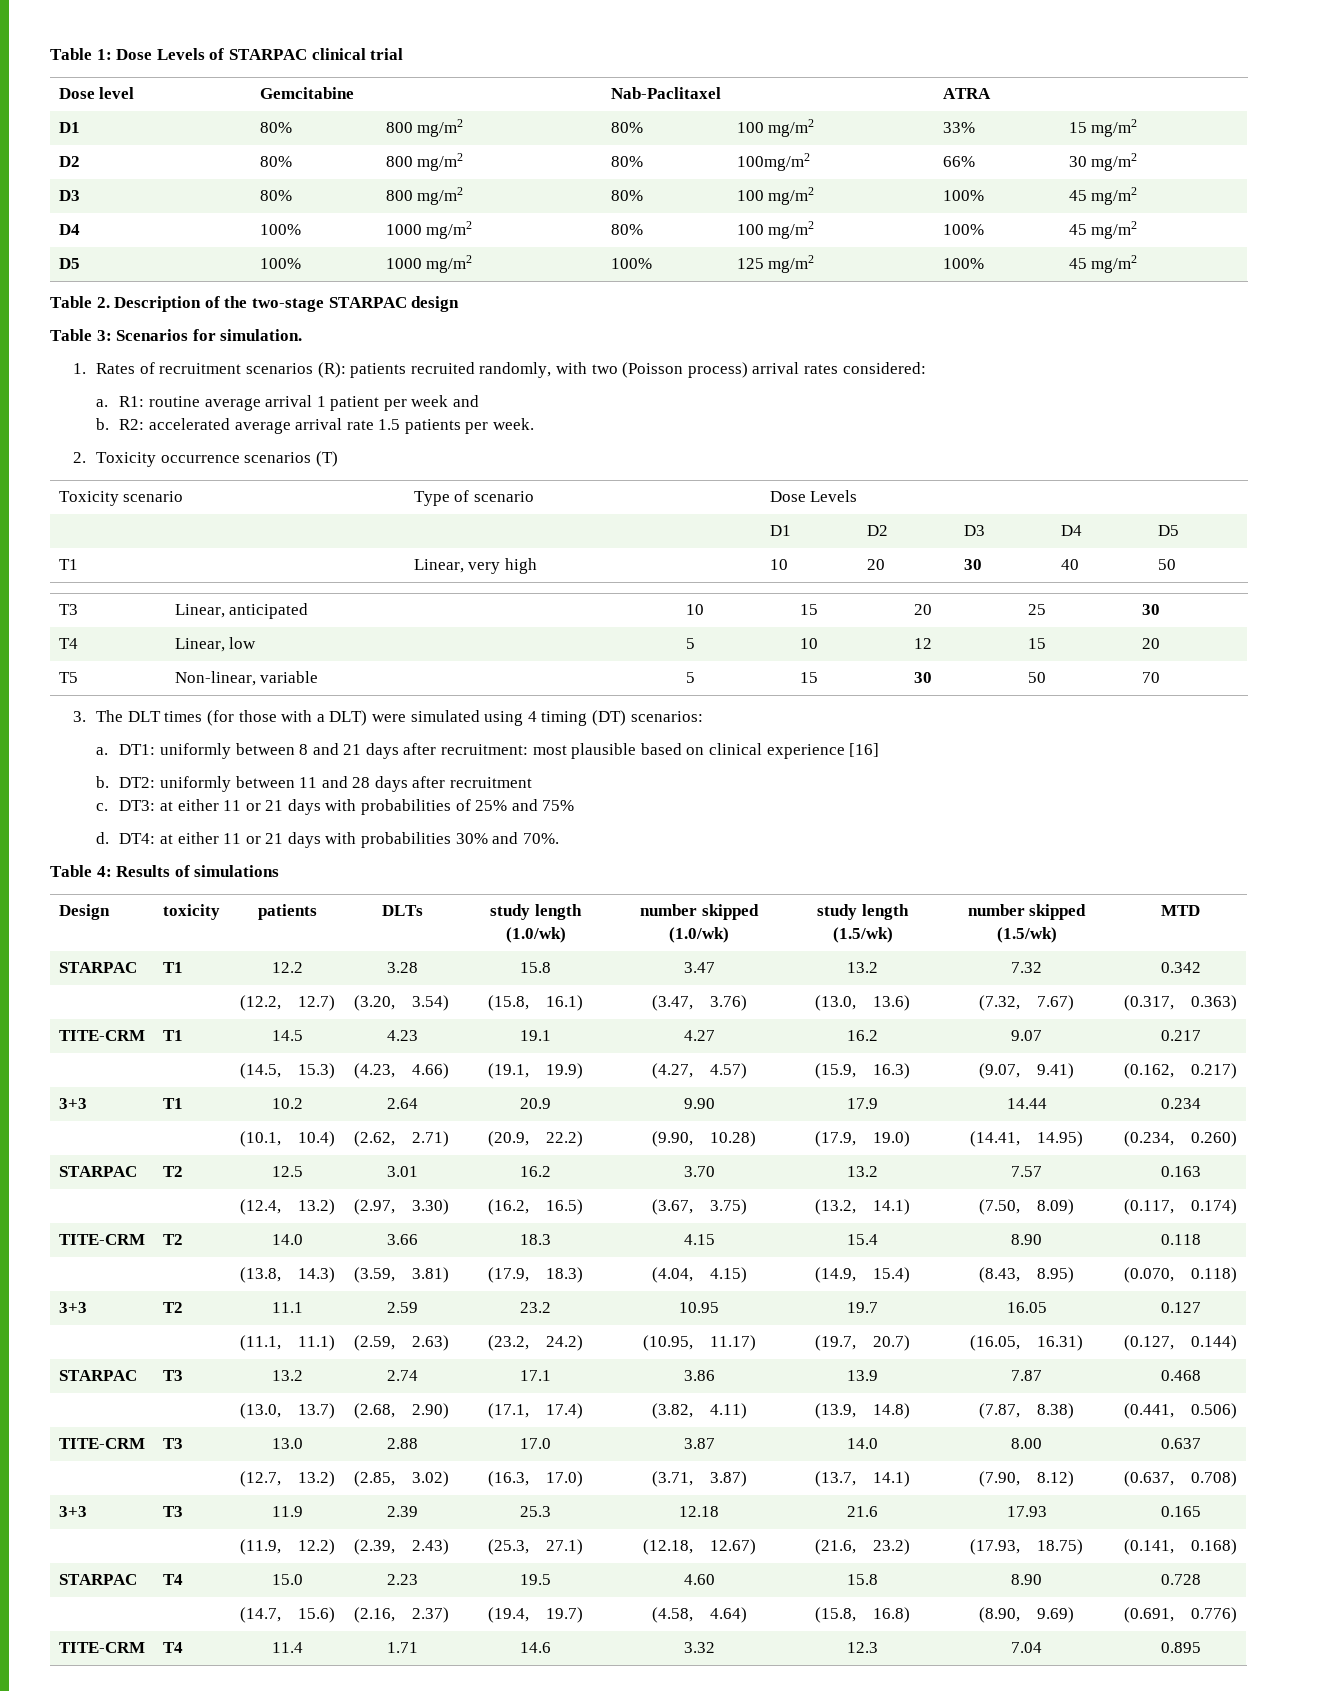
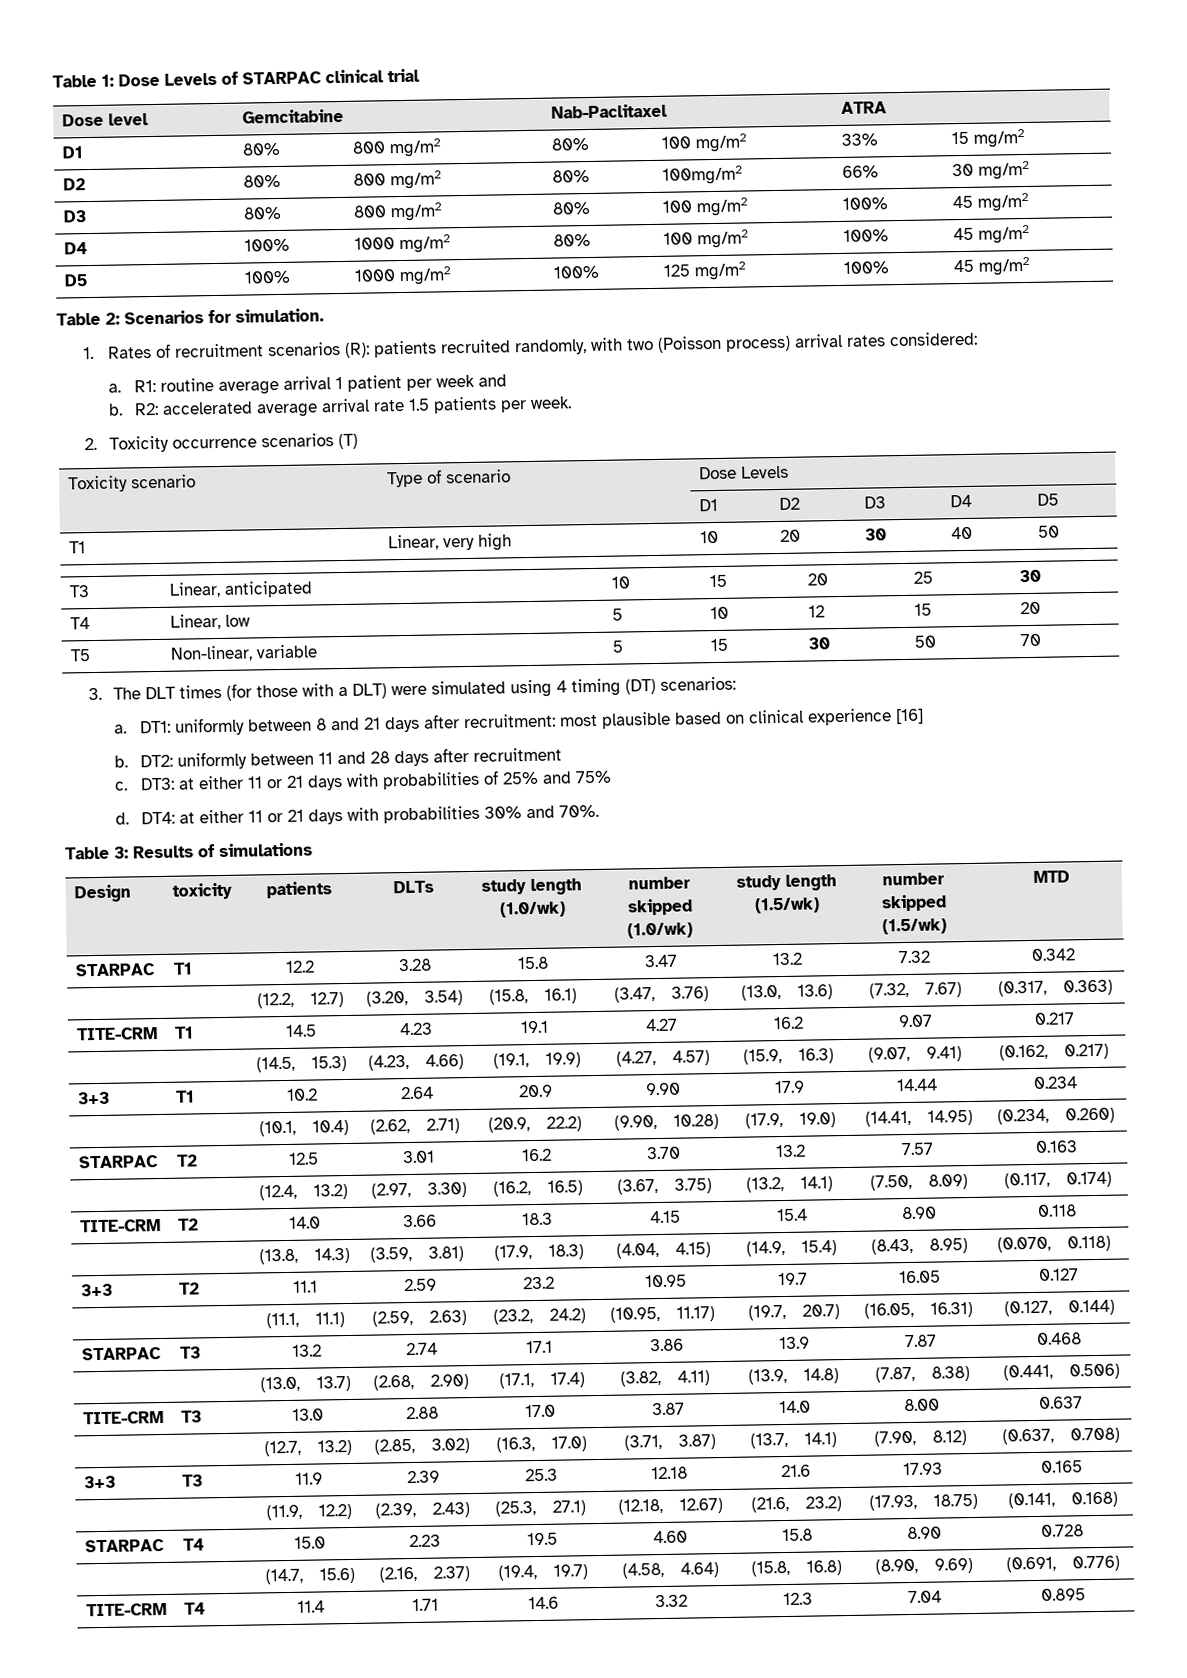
- Table 2. Description of the two-stage STARPAC design
- Table 3: Scenarios for simulation.
+ Table 2: Scenarios for simulation.
- Table 4: Results of simulations
+ Table 3: Results of simulations

